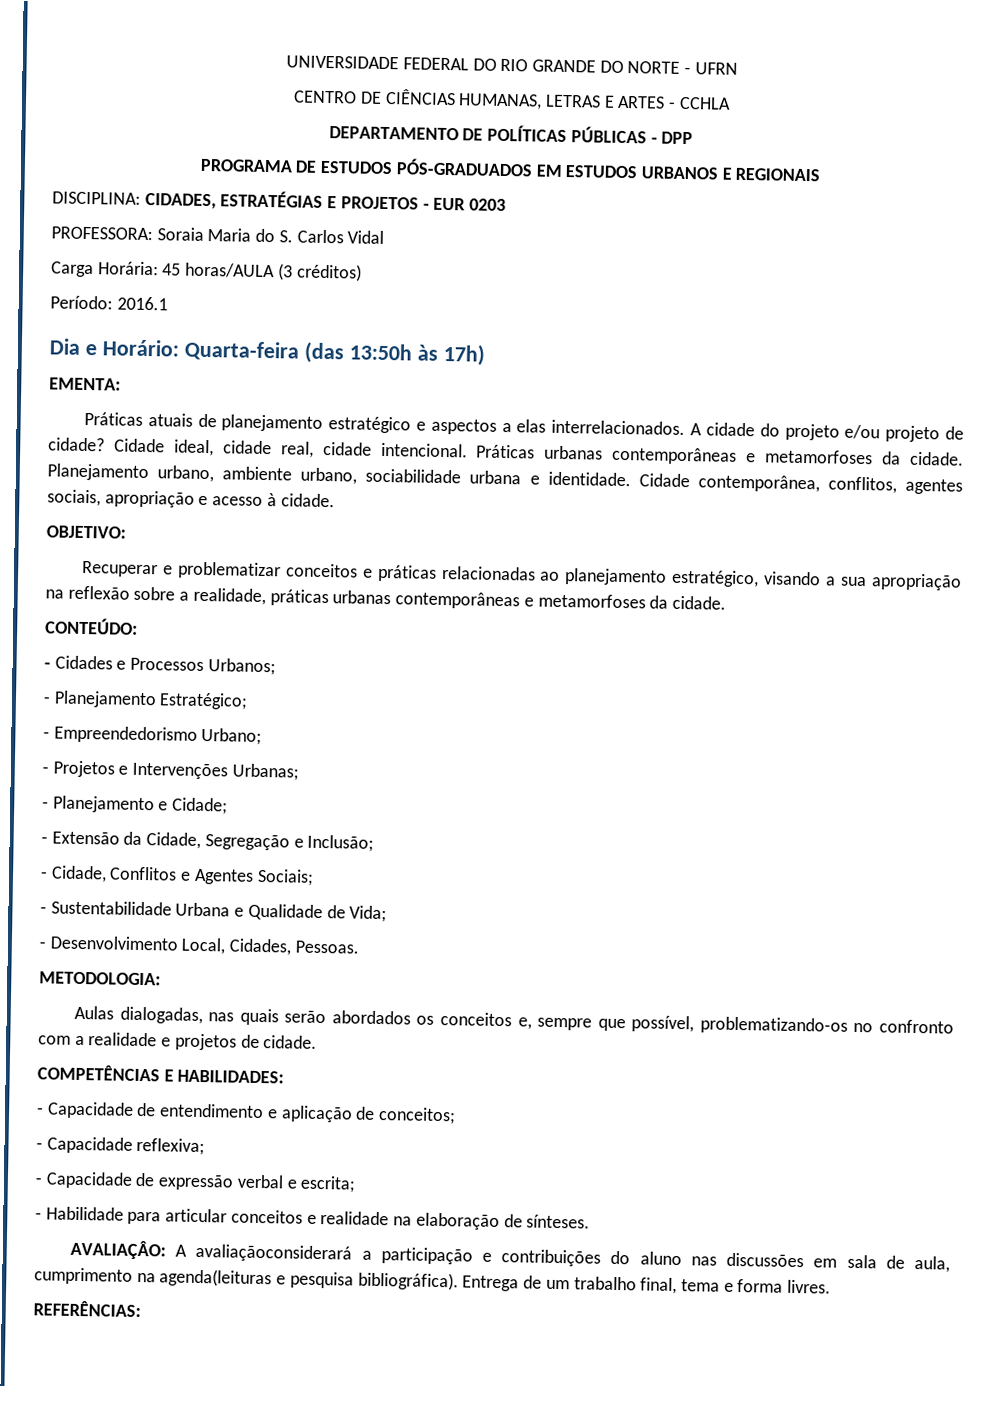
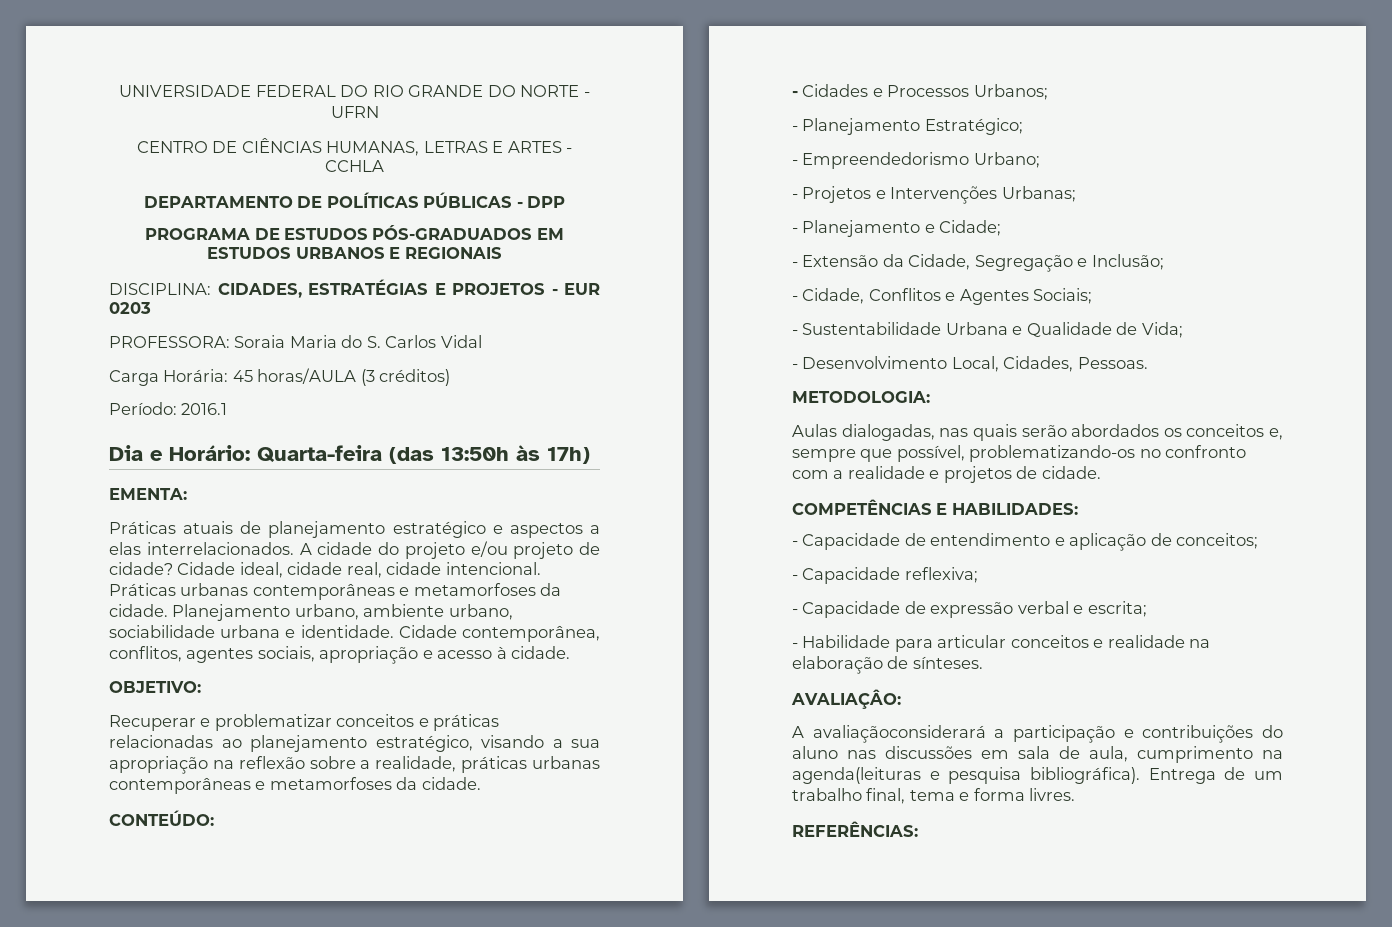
- AVALIAÇÂO: A avaliaçãoconsiderará a participação e contribuições do aluno nas discussões em sala de aula, cumprimento na agenda(leituras e pesquisa bibliográfica).
+ AVALIAÇÂO:
+ A avaliaçãoconsiderará a participação e contribuições do aluno nas discussões em sala de aula, cumprimento na agenda(leituras e pesquisa bibliográfica).

